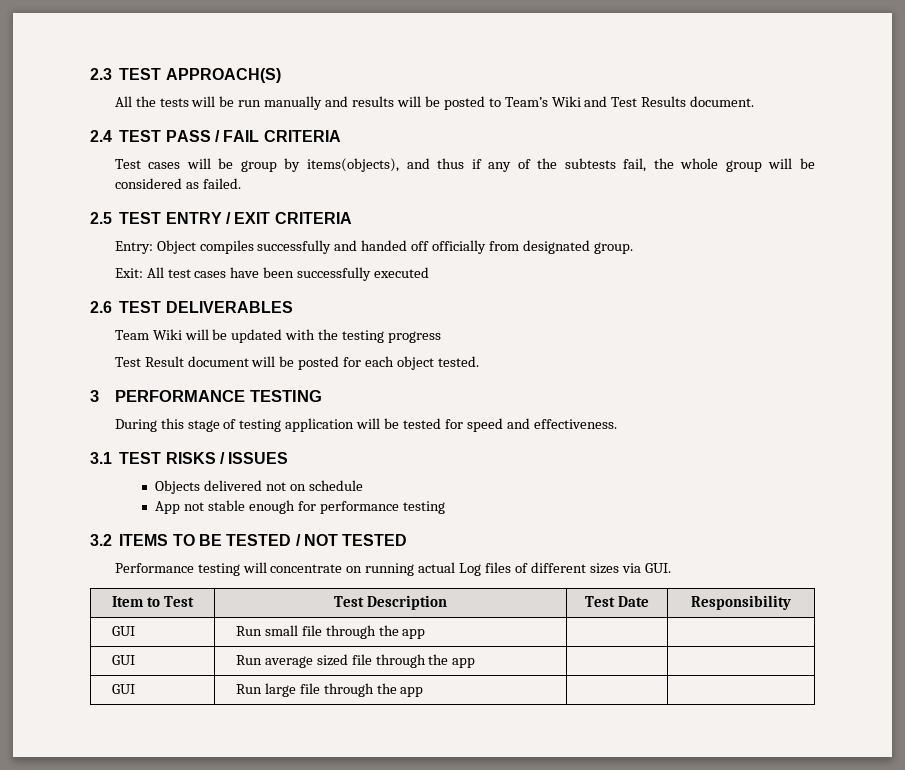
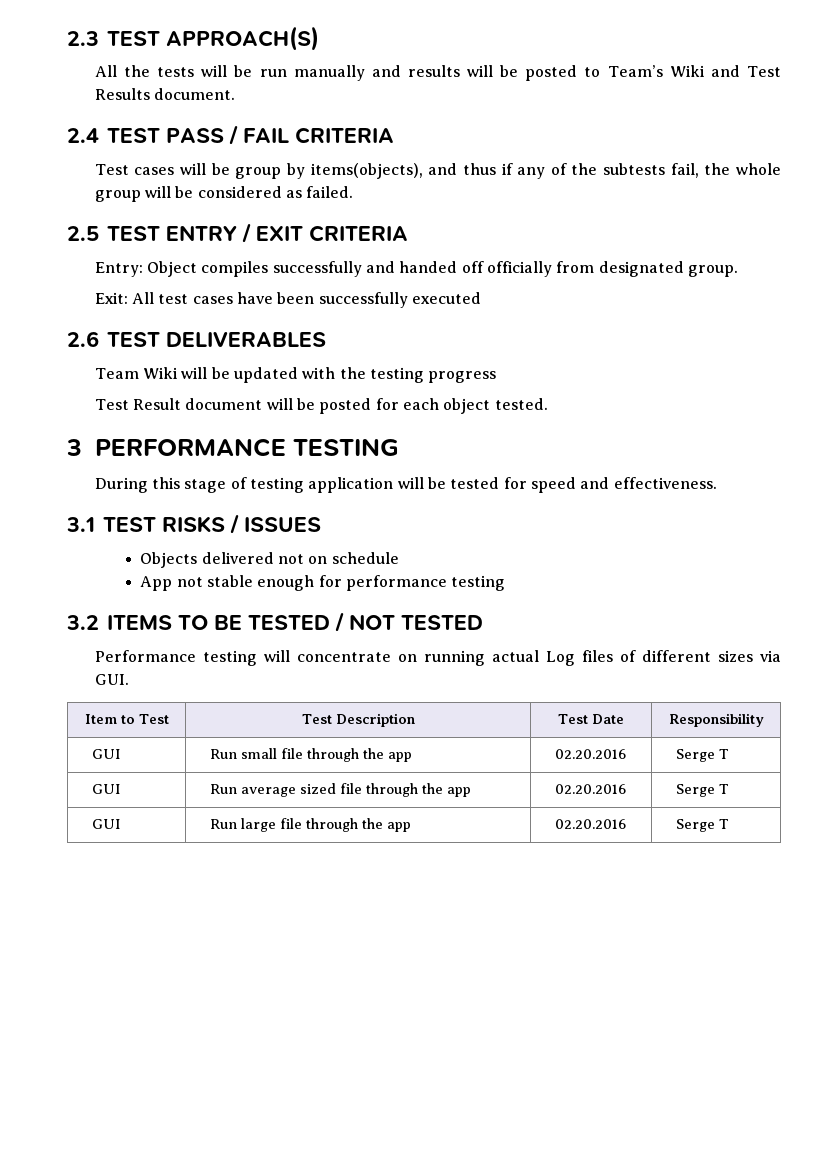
- GUI | Run small file through the app | |
+ GUI | Run small file through the app | 02.20.2016 | Serge T
- GUI | Run average sized file through the app | |
+ GUI | Run average sized file through the app | 02.20.2016 | Serge T
- GUI | Run large file through the app | |
+ GUI | Run large file through the app | 02.20.2016 | Serge T

